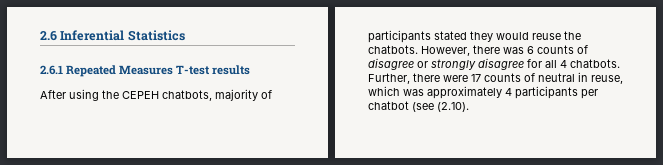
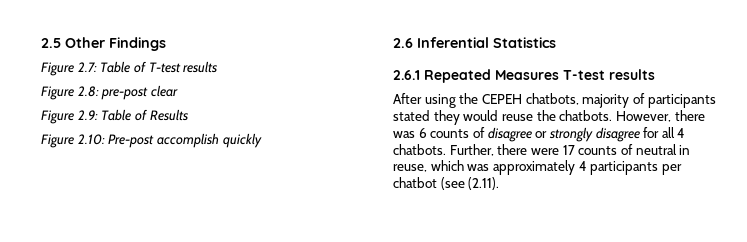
+ 2.5 Other Findings
+ Figure 2.7: Table of T-test results
+ Figure 2.8: pre-post clear
+ Figure 2.9: Table of Results
+ Figure 2.10: Pre-post accomplish quickly
- Further, there were 17 counts of neutral in reuse, which was approximately 4 participants per chatbot (see (2.10).
+ Further, there were 17 counts of neutral in reuse, which was approximately 4 participants per chatbot (see (2.11).

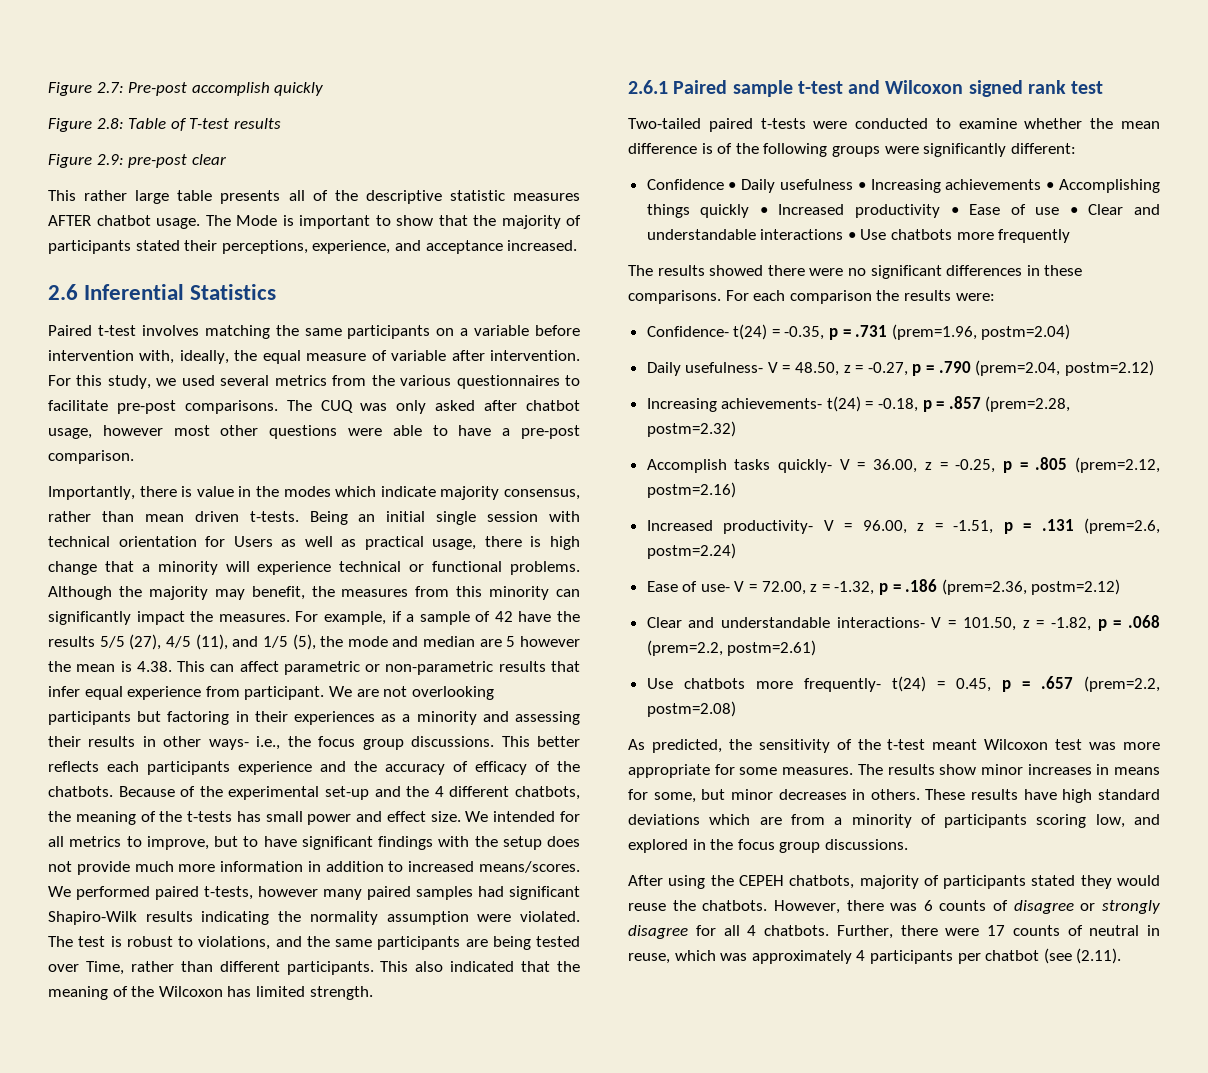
- 2.5 Other Findings
- Figure 2.7: Table of T-test results
+ Figure 2.7: Pre-post accomplish quickly
+ Figure 2.8: Table of T-test results
- Figure 2.8: pre-post clear
+ Figure 2.9: pre-post clear
- Figure 2.9: Table of Results
- Figure 2.10: Pre-post accomplish quickly
+ This rather large table presents all of the descriptive statistic measures AFTER chatbot usage. The Mode is important to show that the majority of participants stated their perceptions, experience, and acceptance increased.
  2.6 Inferential Statistics
- 2.6.1 Repeated Measures T-test results
+ Paired t-test involves matching the same participants on a variable before intervention with, ideally, the equal measure of variable after intervention. For this study, we used several metrics from the various questionnaires to facilitate pre-post comparisons. The CUQ was only asked after chatbot usage, however most other questions were able to have a pre-post comparison.
+ Importantly, there is value in the modes which indicate majority consensus, rather than mean driven t-tests. Being an initial single session with technical orientation for Users as well as practical usage, there is high change that a minority will experience technical or functional problems. Although the majority may benefit, the measures from this minority can significantly impact the measures. For example, if a sample of 42 have the results 5/5 (27), 4/5 (11), and 1/5 (5), the mode and median are 5 however the mean is 4.38. This can affect parametric or non-parametric results that infer equal experience from participant. We are not overlooking participants but factoring in their experiences as a minority and assessing their results in other ways- i.e., the focus group discussions. This better reflects each participants experience and the accuracy of efficacy of the chatbots. Because of the experimental set-up and the 4 different chatbots, the meaning of the t-tests has small power and effect size. We intended for all metrics to improve, but to have significant findings with the setup does not provide much more information in addition to increased means/scores. We performed paired t-tests, however many paired samples had significant Shapiro-Wilk results indicating the normality assumption were violated. The test is robust to violations, and the same participants are being tested over Time, rather than different participants. This also indicated that the meaning of the Wilcoxon has limited strength.
+ 2.6.1 Paired sample t-test and Wilcoxon signed rank test
+ Two-tailed paired t-tests were conducted to examine whether the mean difference is of the following groups were significantly different:
+ Confidence • Daily usefulness • Increasing achievements • Accomplishing things quickly • Increased productivity • Ease of use • Clear and understandable interactions • Use chatbots more frequently
+ The results showed there were no significant differences in these comparisons. For each comparison the results were:
+ Confidence- t(24) = -0.35, p = .731 (prem=1.96, postm=2.04)
+ Daily usefulness- V = 48.50, z = -0.27, p = .790 (prem=2.04, postm=2.12)
+ Increasing achievements- t(24) = -0.18, p = .857 (prem=2.28, postm=2.32)
+ Accomplish tasks quickly- V = 36.00, z = -0.25, p = .805 (prem=2.12, postm=2.16)
+ Increased productivity- V = 96.00, z = -1.51, p = .131 (prem=2.6, postm=2.24)
+ Ease of use- V = 72.00, z = -1.32, p = .186 (prem=2.36, postm=2.12)
+ Clear and understandable interactions- V = 101.50, z = -1.82, p = .068 (prem=2.2, postm=2.61)
+ Use chatbots more frequently- t(24) = 0.45, p = .657 (prem=2.2, postm=2.08)
+ As predicted, the sensitivity of the t-test meant Wilcoxon test was more appropriate for some measures. The results show minor increases in means for some, but minor decreases in others. These results have high standard deviations which are from a minority of participants scoring low, and explored in the focus group discussions.

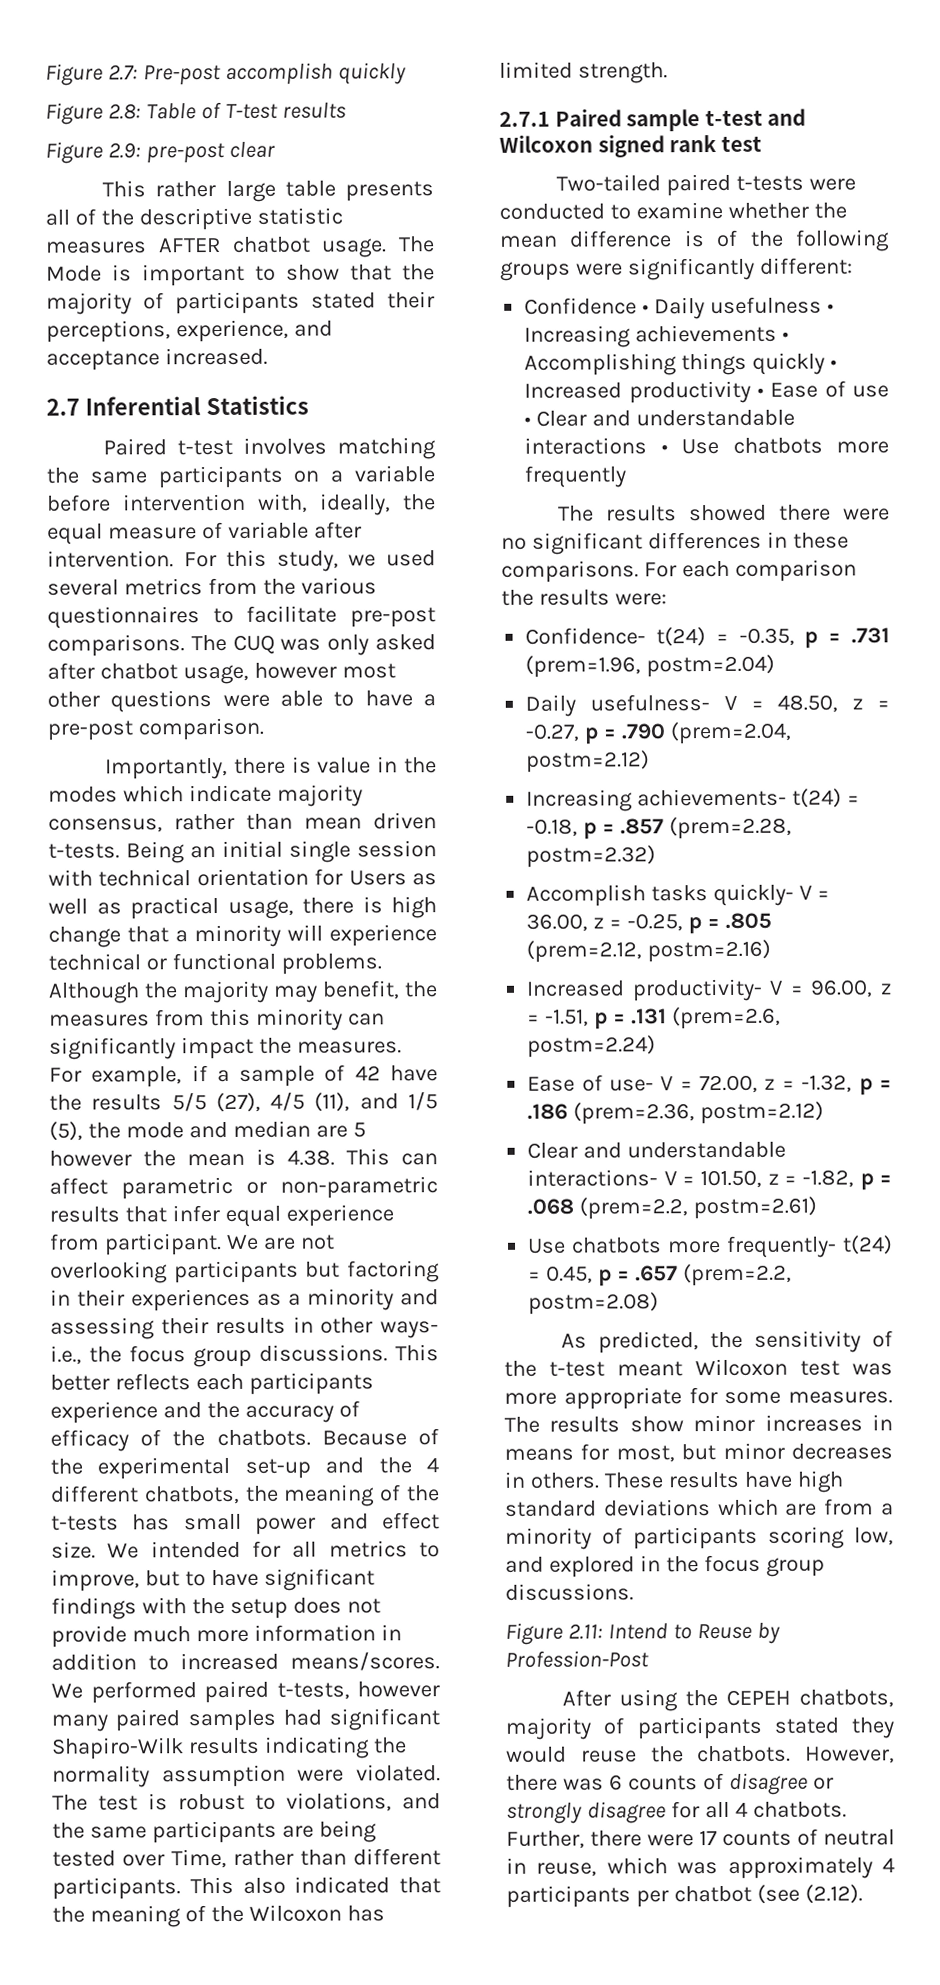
- 2.6 Inferential Statistics
+ 2.7 Inferential Statistics
- 2.6.1 Paired sample t-test and Wilcoxon signed rank test
+ 2.7.1 Paired sample t-test and Wilcoxon signed rank test
- The results show minor increases in means for some, but minor decreases in others.
+ The results show minor increases in means for most, but minor decreases in others.
+ Figure 2.11: Intend to Reuse by Profession-Post
- Further, there were 17 counts of neutral in reuse, which was approximately 4 participants per chatbot (see (2.11).
+ Further, there were 17 counts of neutral in reuse, which was approximately 4 participants per chatbot (see (2.12).

